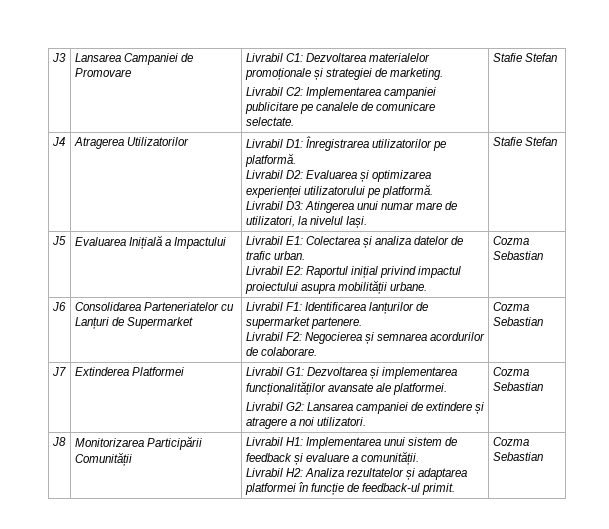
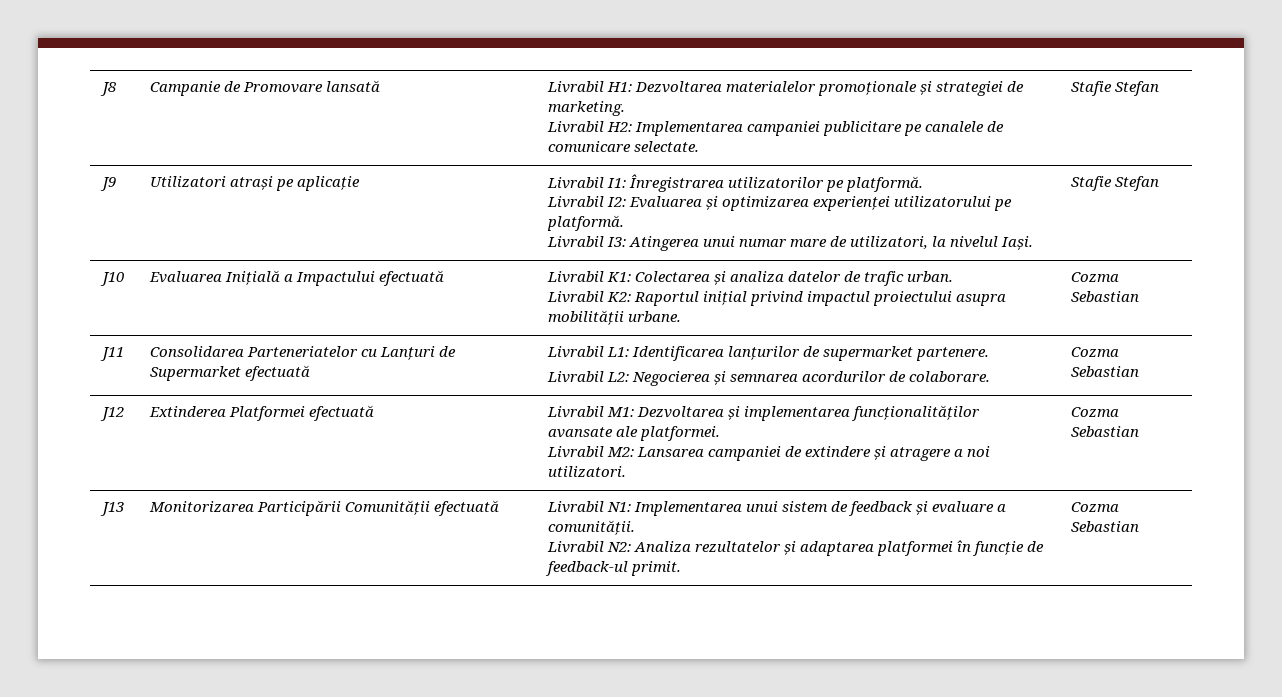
- J3 | Lansarea Campaniei de Promovare | Livrabil C1: Dezvoltarea materialelor promoționale și strategiei de marketing.
- Livrabil C2: Implementarea campaniei publicitare pe canalele de comunicare selectate. | Stafie Stefan
+ J8 | Campanie de Promovare lansată | Livrabil H1: Dezvoltarea materialelor promoționale și strategiei de marketing.
+ Livrabil H2: Implementarea campaniei publicitare pe canalele de comunicare selectate. | Stafie Stefan
- J4 | Atragerea Utilizatorilor | Livrabil D1: Înregistrarea utilizatorilor pe platformă.
- Livrabil D2: Evaluarea și optimizarea experienței utilizatorului pe platformă.
- Livrabil D3: Atingerea unui numar mare de utilizatori, la nivelul Iași. | Stafie Stefan
+ J9 | Utilizatori atrași pe aplicație | Livrabil I1: Înregistrarea utilizatorilor pe platformă.
+ Livrabil I2: Evaluarea și optimizarea experienței utilizatorului pe platformă.
+ Livrabil I3: Atingerea unui numar mare de utilizatori, la nivelul Iași. | Stafie Stefan
- J5 | Evaluarea Inițială a Impactului | Livrabil E1: Colectarea și analiza datelor de trafic urban.
- Livrabil E2: Raportul inițial privind impactul proiectului asupra mobilității urbane. | Cozma Sebastian
+ J10 | Evaluarea Inițială a Impactului efectuată | Livrabil K1: Colectarea și analiza datelor de trafic urban.
+ Livrabil K2: Raportul inițial privind impactul proiectului asupra mobilității urbane. | Cozma Sebastian
- J6 | Consolidarea Parteneriatelor cu Lanțuri de Supermarket | Livrabil F1: Identificarea lanțurilor de supermarket partenere.
- Livrabil F2: Negocierea și semnarea acordurilor de colaborare. | Cozma Sebastian
+ J11 | Consolidarea Parteneriatelor cu Lanțuri de Supermarket efectuată | Livrabil L1: Identificarea lanțurilor de supermarket partenere.
+ Livrabil L2: Negocierea și semnarea acordurilor de colaborare. | Cozma Sebastian
- J7 | Extinderea Platformei | Livrabil G1: Dezvoltarea și implementarea funcționalităților avansate ale platformei.
- Livrabil G2: Lansarea campaniei de extindere și atragere a noi utilizatori. | Cozma Sebastian
+ J12 | Extinderea Platformei efectuată | Livrabil M1: Dezvoltarea și implementarea funcționalităților avansate ale platformei.
+ Livrabil M2: Lansarea campaniei de extindere și atragere a noi utilizatori. | Cozma Sebastian
- J8 | Monitorizarea Participării Comunității | Livrabil H1: Implementarea unui sistem de feedback și evaluare a comunității.
- Livrabil H2: Analiza rezultatelor și adaptarea platformei în funcție de feedback-ul primit. | Cozma Sebastian
+ J13 | Monitorizarea Participării Comunității efectuată | Livrabil N1: Implementarea unui sistem de feedback și evaluare a comunității.
+ Livrabil N2: Analiza rezultatelor și adaptarea platformei în funcție de feedback-ul primit. | Cozma Sebastian

